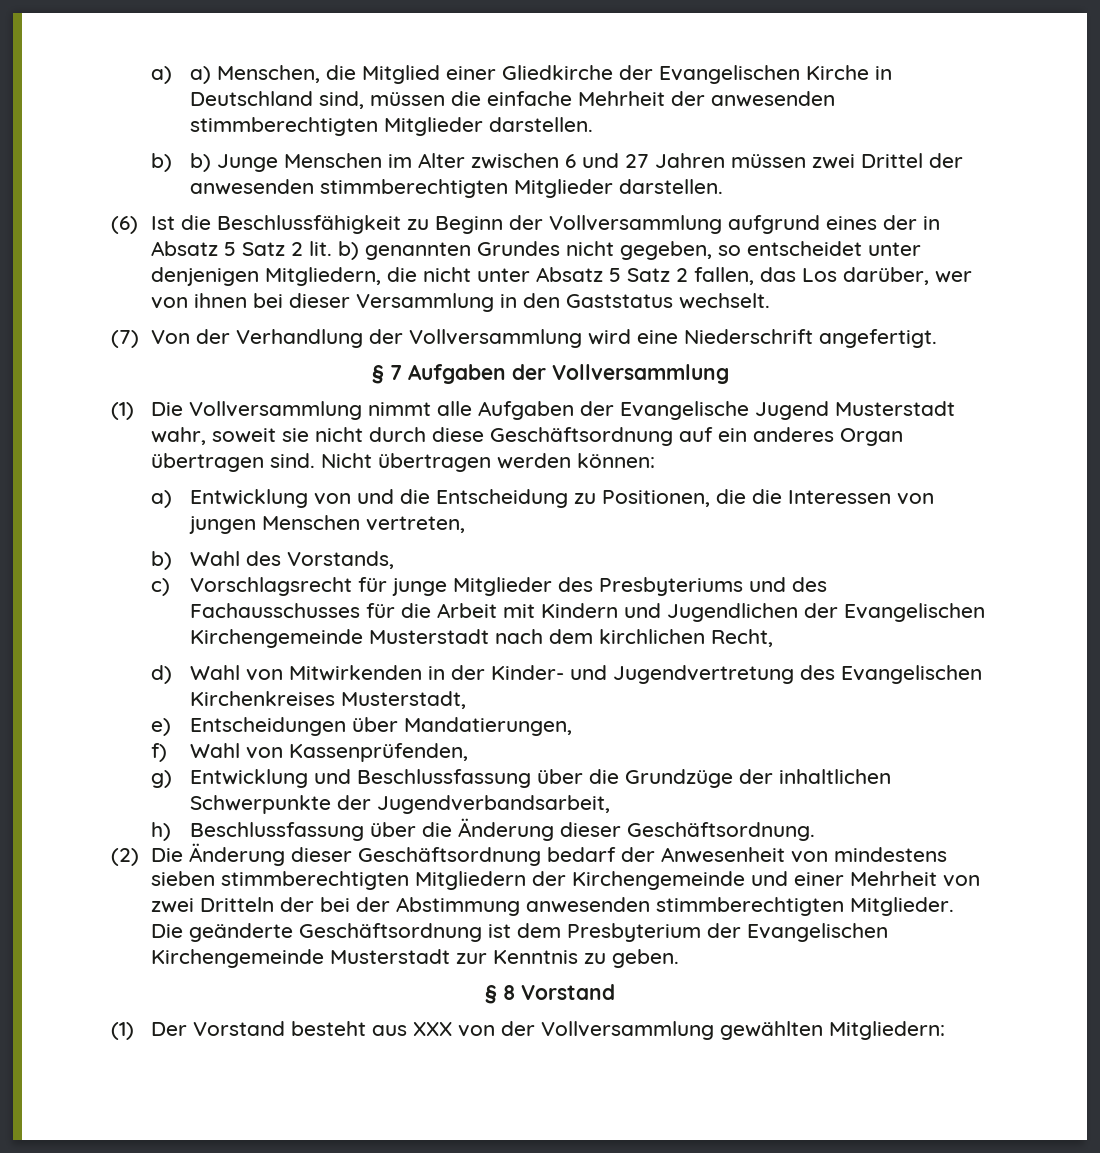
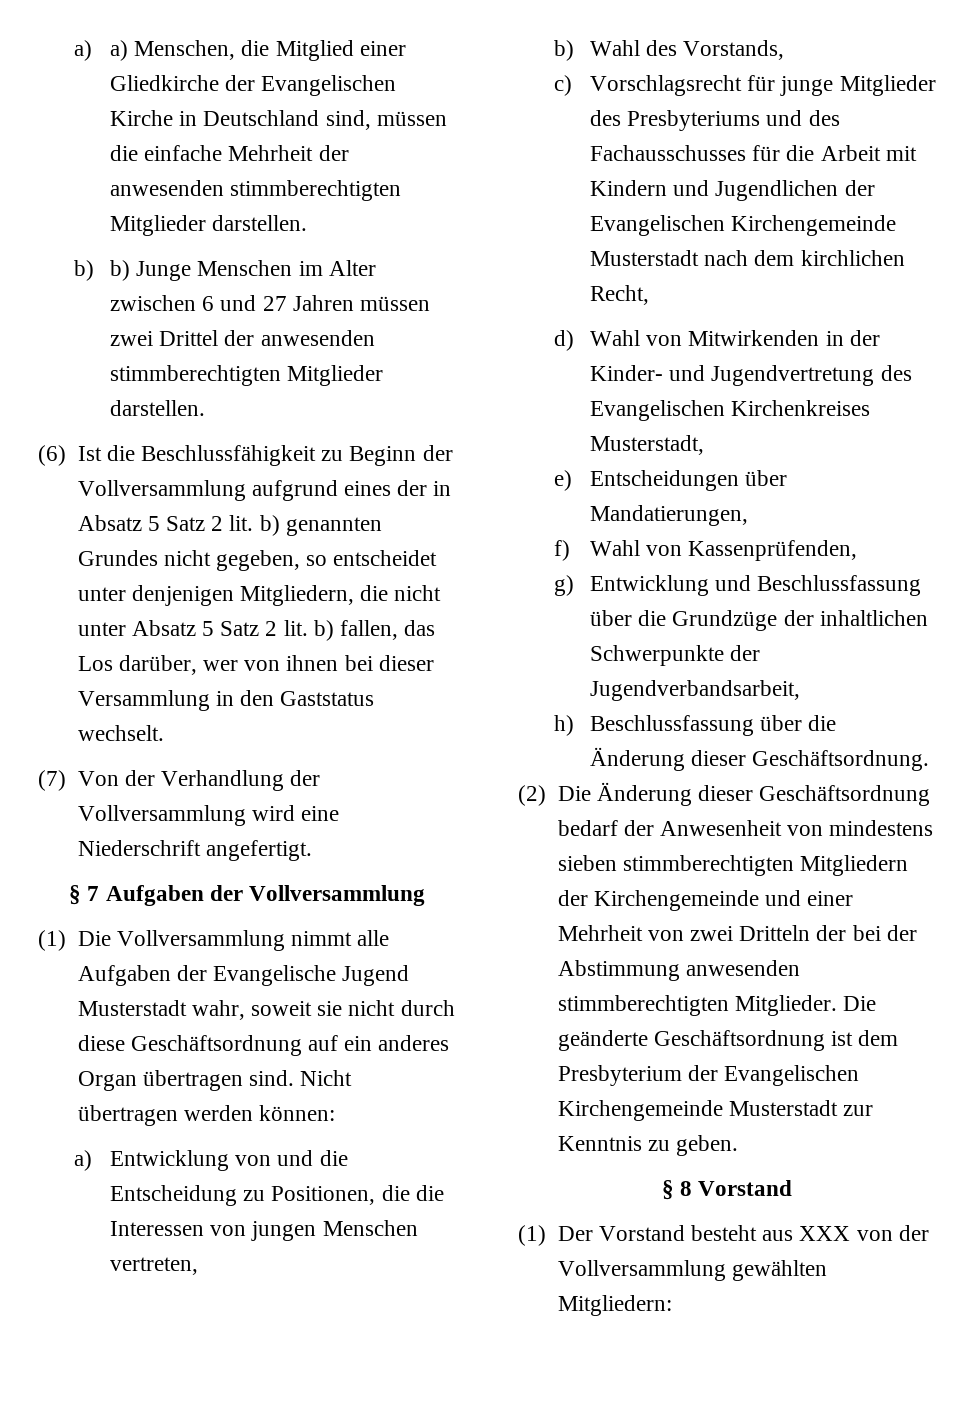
- (6) Ist die Beschlussfähigkeit zu Beginn der Vollversammlung aufgrund eines der in Absatz 5 Satz 2 lit. b) genannten Grundes nicht gegeben, so entscheidet unter denjenigen Mitgliedern, die nicht unter Absatz 5 Satz 2 fallen, das Los darüber, wer von ihnen bei dieser Versammlung in den Gaststatus wechselt.
+ (6) Ist die Beschlussfähigkeit zu Beginn der Vollversammlung aufgrund eines der in Absatz 5 Satz 2 lit. b) genannten Grundes nicht gegeben, so entscheidet unter denjenigen Mitgliedern, die nicht unter Absatz 5 Satz 2 lit. b) fallen, das Los darüber, wer von ihnen bei dieser Versammlung in den Gaststatus wechselt.

